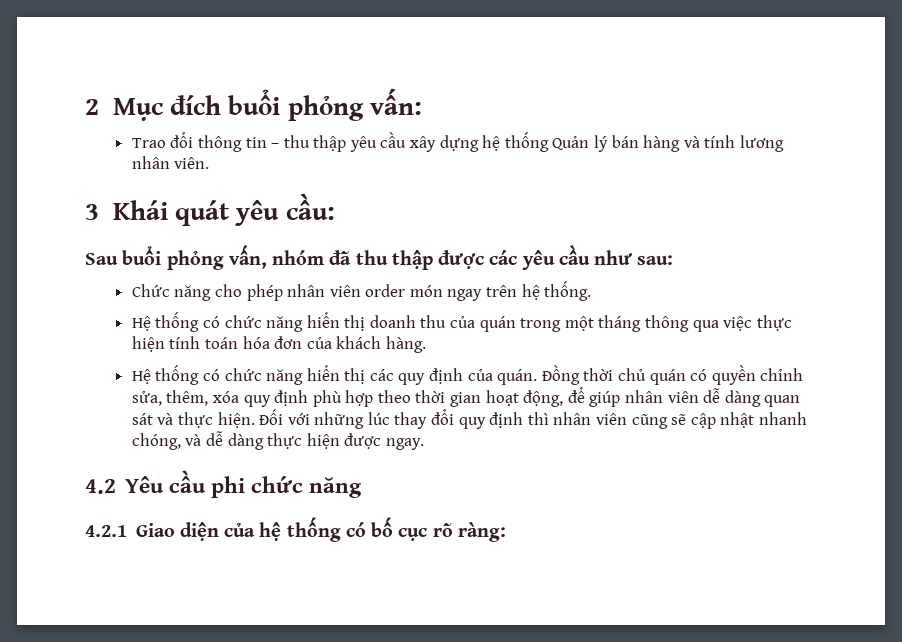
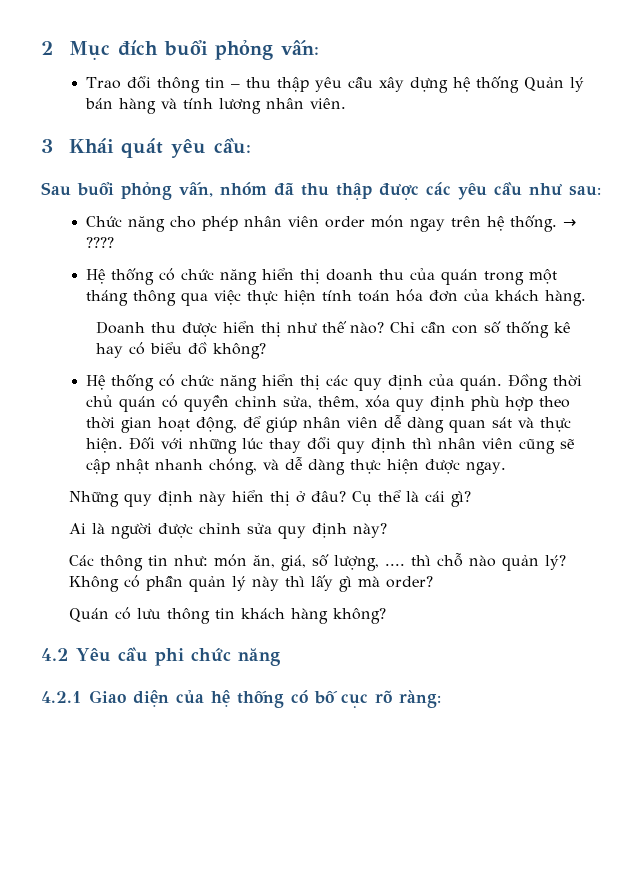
+ → ????
+ Doanh thu được hiển thị như thế nào? Chỉ cần con số thống kê hay có biểu đồ không?
+ Những quy định này hiển thị ở đâu? Cụ thể là cái gì?
+ Ai là người được chỉnh sửa quy định này?
+ Các thông tin như: món ăn, giá, số lượng, .... thì chỗ nào quản lý? Không có phần quản lý này thì lấy gì mà order?
+ Quán có lưu thông tin khách hàng không?

